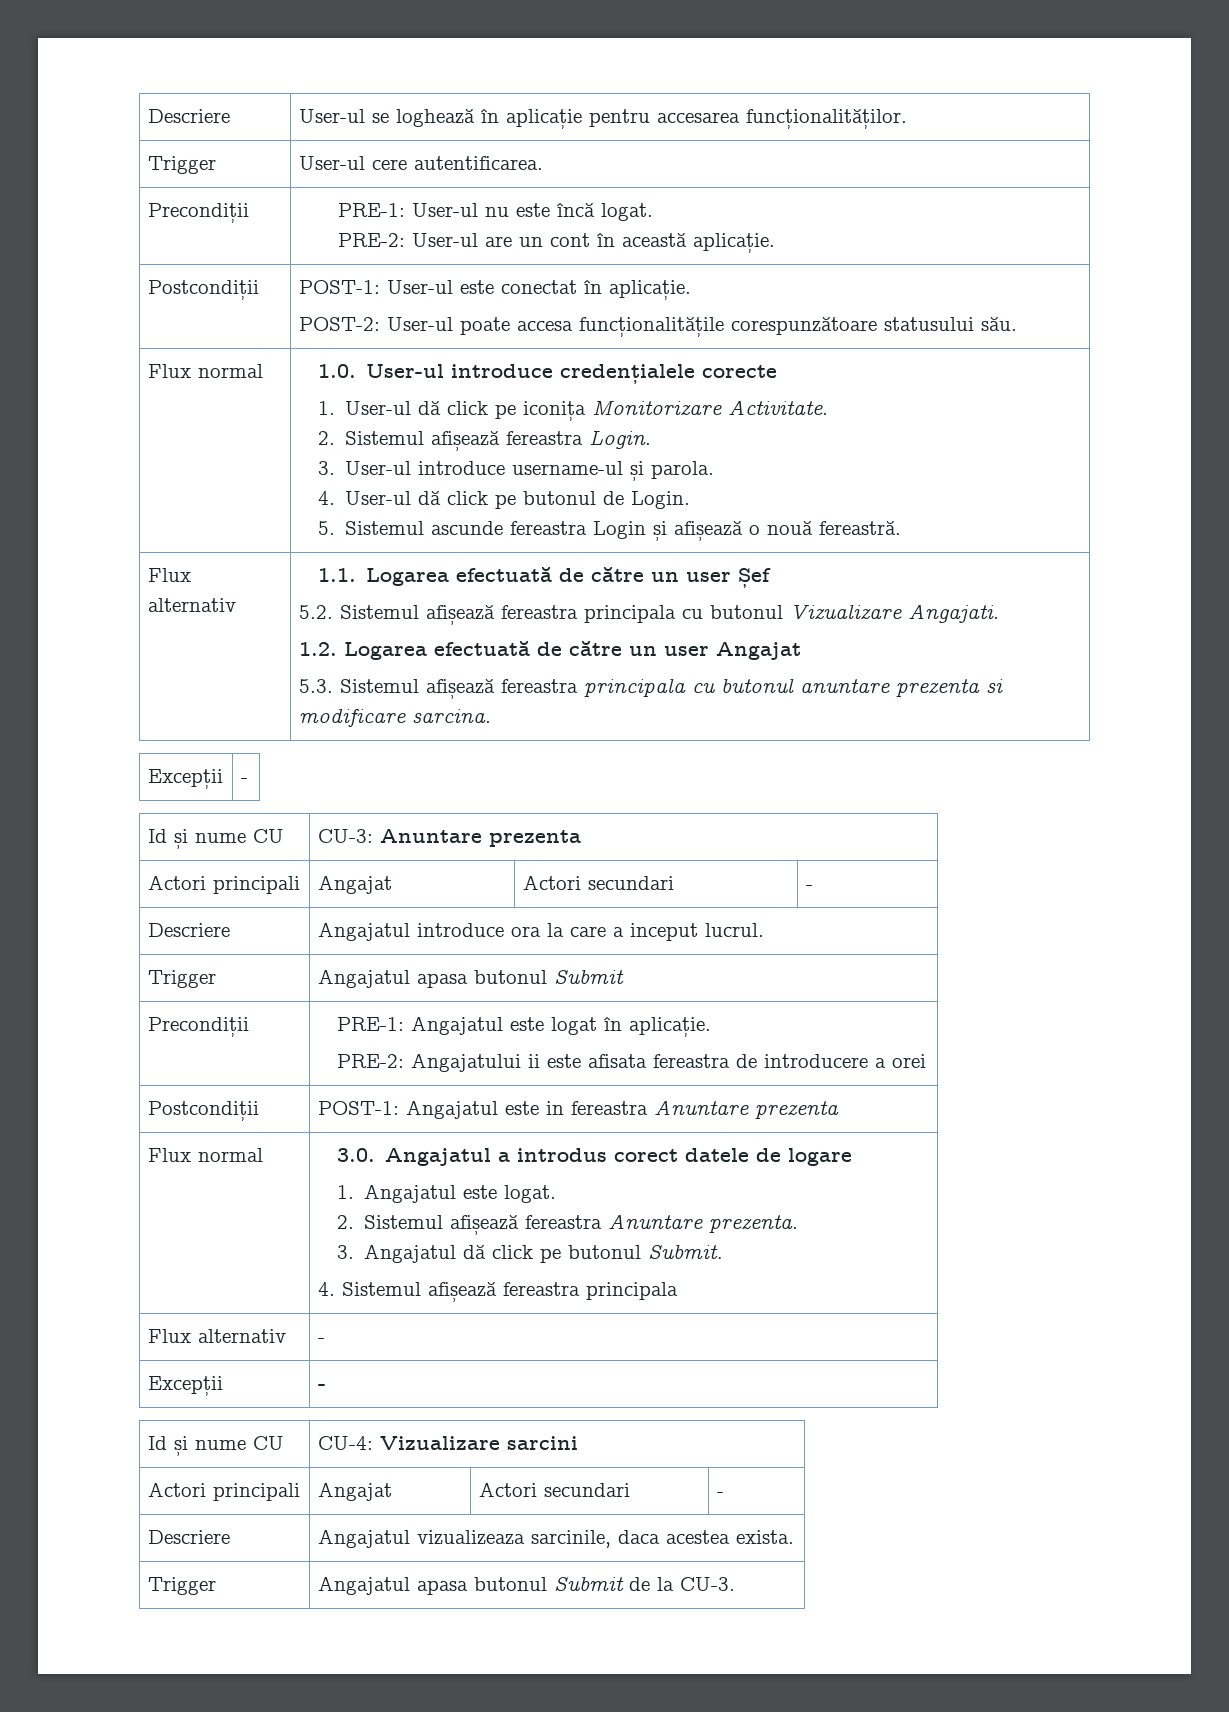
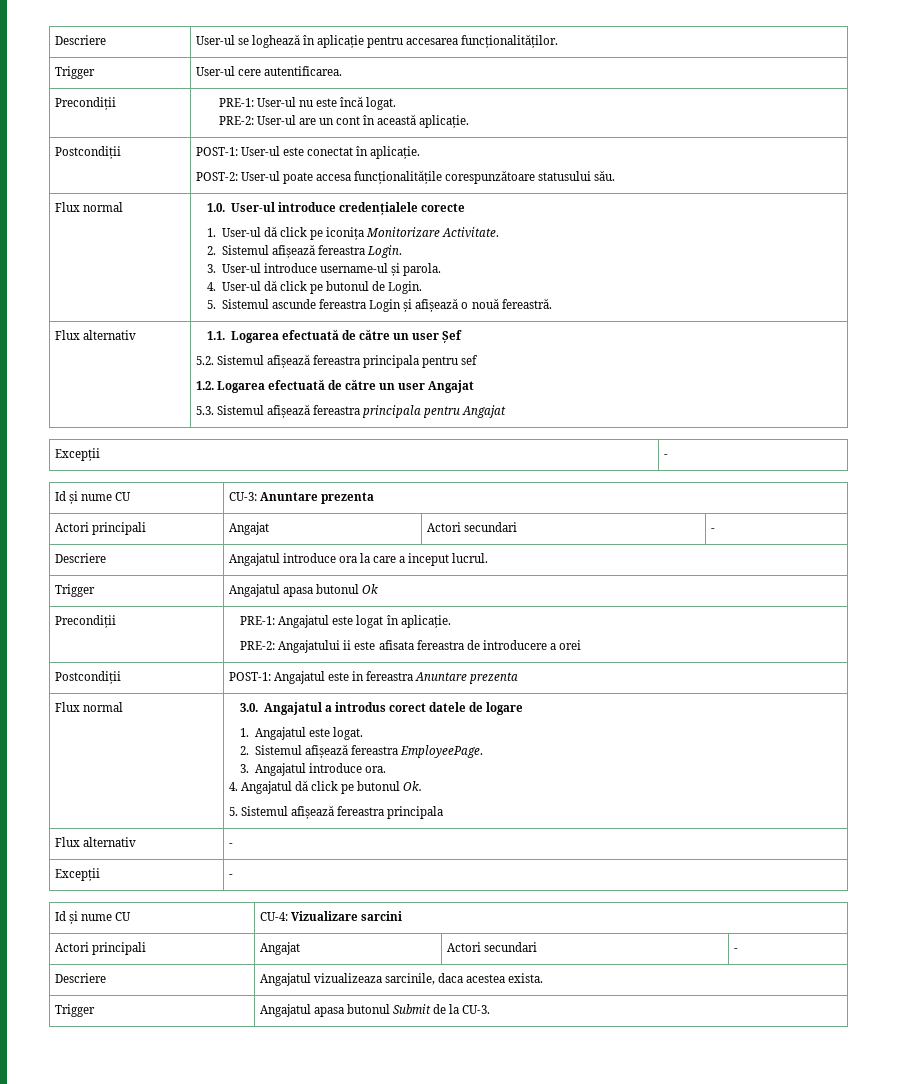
  Flux alternativ | 1.1. Logarea efectuată de către un user Șef
- 5.2. Sistemul afișează fereastra principala cu butonul Vizualizare Angajati.
+ 5.2. Sistemul afișează fereastra principala pentru sef
  1.2. Logarea efectuată de către un user Angajat
- 5.3. Sistemul afișează fereastra principala cu butonul anuntare prezenta si modificare sarcina.
+ 5.3. Sistemul afișează fereastra principala pentru Angajat
  Descriere | Angajatul introduce ora la care a inceput lucrul.
- Trigger | Angajatul apasa butonul Submit
+ Trigger | Angajatul apasa butonul Ok
  Flux normal | 3.0. Angajatul a introdus corect datele de logare
  1. Angajatul este logat.
- 2. Sistemul afișează fereastra Anuntare prezenta.
- 3. Angajatul dă click pe butonul Submit.
- 4. Sistemul afișează fereastra principala
+ 2. Sistemul afișează fereastra EmployeePage.
+ 3. Angajatul introduce ora.
+ 4. Angajatul dă click pe butonul Ok.
+ 5. Sistemul afișează fereastra principala

